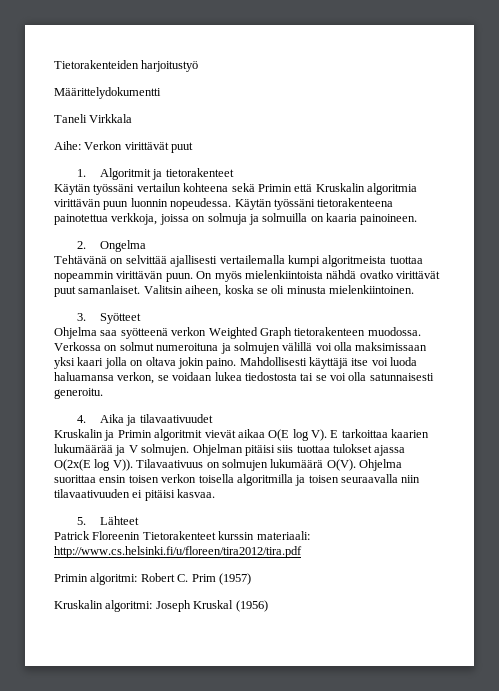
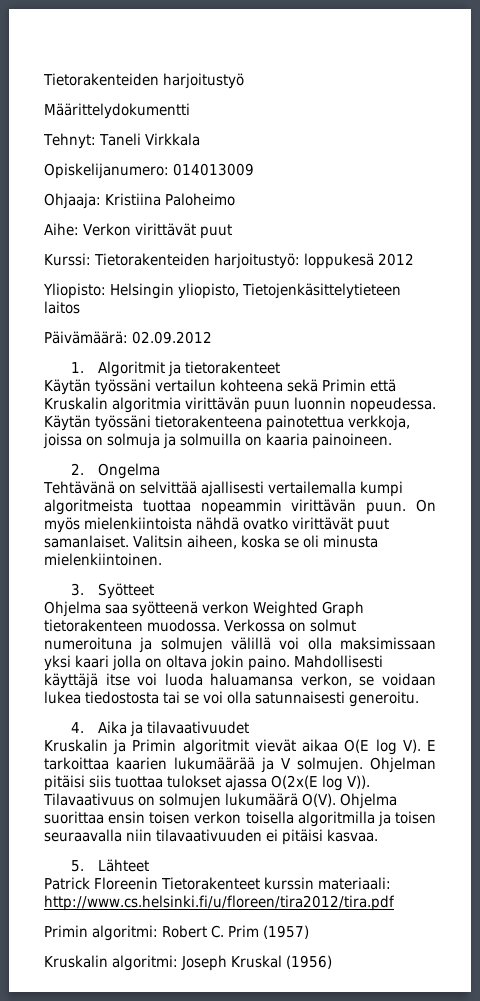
- Taneli Virkkala
+ Tehnyt: Taneli Virkkala
+ Opiskelijanumero: 014013009
+ Ohjaaja: Kristiina Paloheimo
+ Kurssi: Tietorakenteiden harjoitustyö: loppukesä 2012
+ Yliopisto: Helsingin yliopisto, Tietojenkäsittelytieteen laitos
+ Päivämäärä: 02.09.2012

